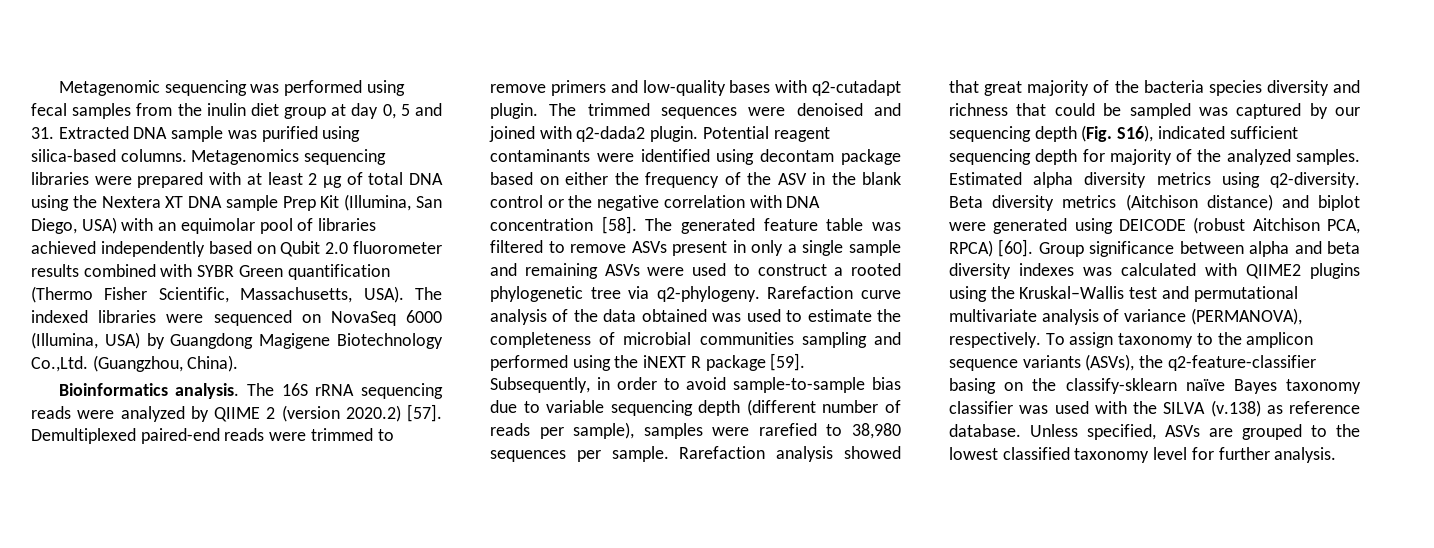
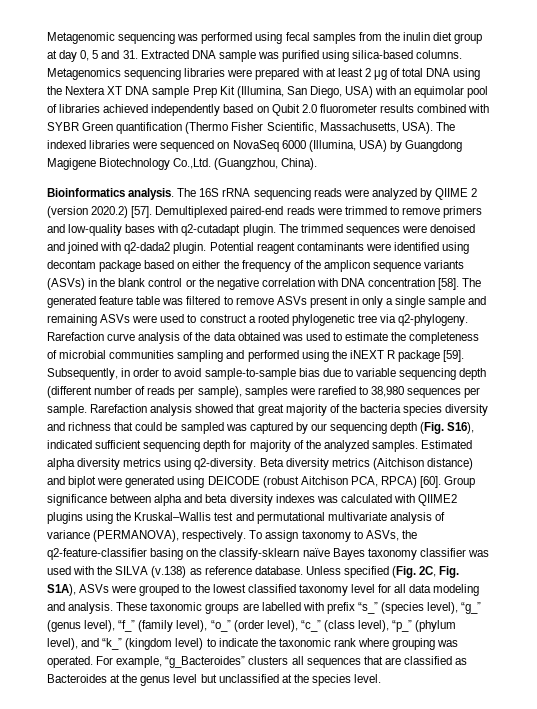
- Potential reagent contaminants were identified using decontam package based on either the frequency of the ASV in the blank control or the negative correlation with DNA concentration [58].
+ Potential reagent contaminants were identified using decontam package based on either the frequency of the amplicon sequence variants (ASVs) in the blank control or the negative correlation with DNA concentration [58].
- To assign taxonomy to the amplicon sequence variants (ASVs), the q2-feature-classifier basing on the classify-sklearn naïve Bayes taxonomy classifier was used with the SILVA (v.138) as reference database.
+ To assign taxonomy to ASVs, the q2-feature-classifier basing on the classify-sklearn naïve Bayes taxonomy classifier was used with the SILVA (v.138) as reference database.
- Unless specified, ASVs are grouped to the lowest classified taxonomy level for further analysis.
+ Unless specified (Fig. 2C, Fig. S1A), ASVs were grouped to the lowest classified taxonomy level for all data modeling and analysis. These taxonomic groups are labelled with prefix “s_” (species level), “g_” (genus level), “f_” (family level), “o_” (order level), “c_” (class level), “p_” (phylum level), and “k_” (kingdom level) to indicate the taxonomic rank where grouping was operated. For example, “g_Bacteroides” clusters all sequences that are classified as Bacteroides at the genus level but unclassified at the species level.

